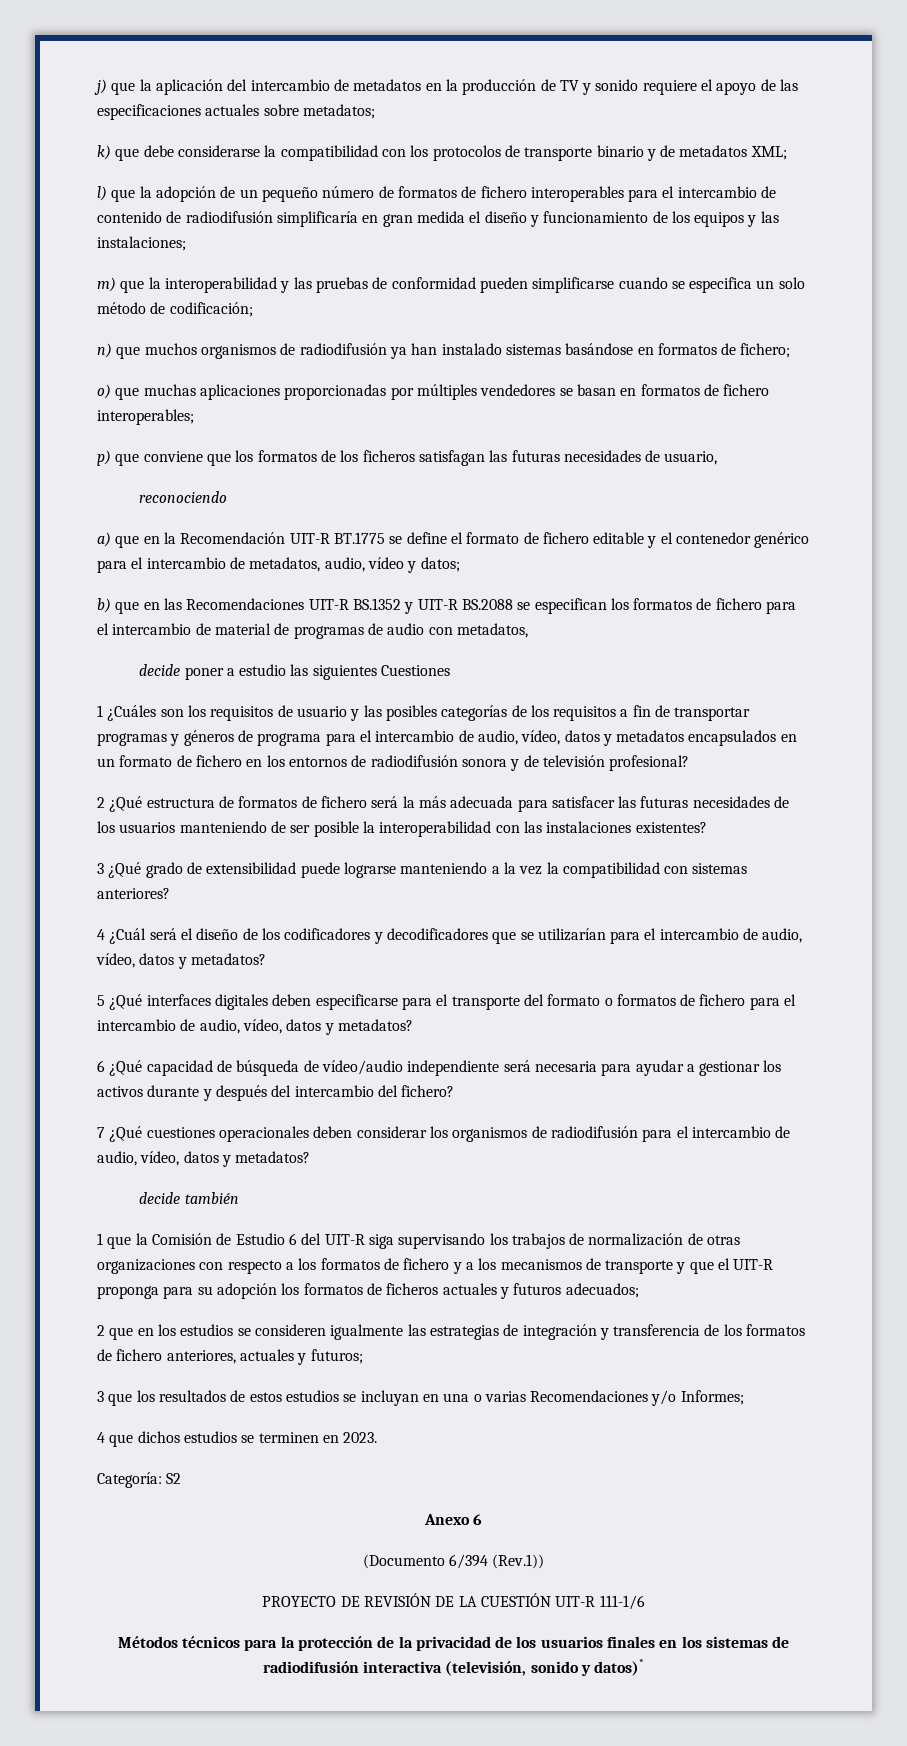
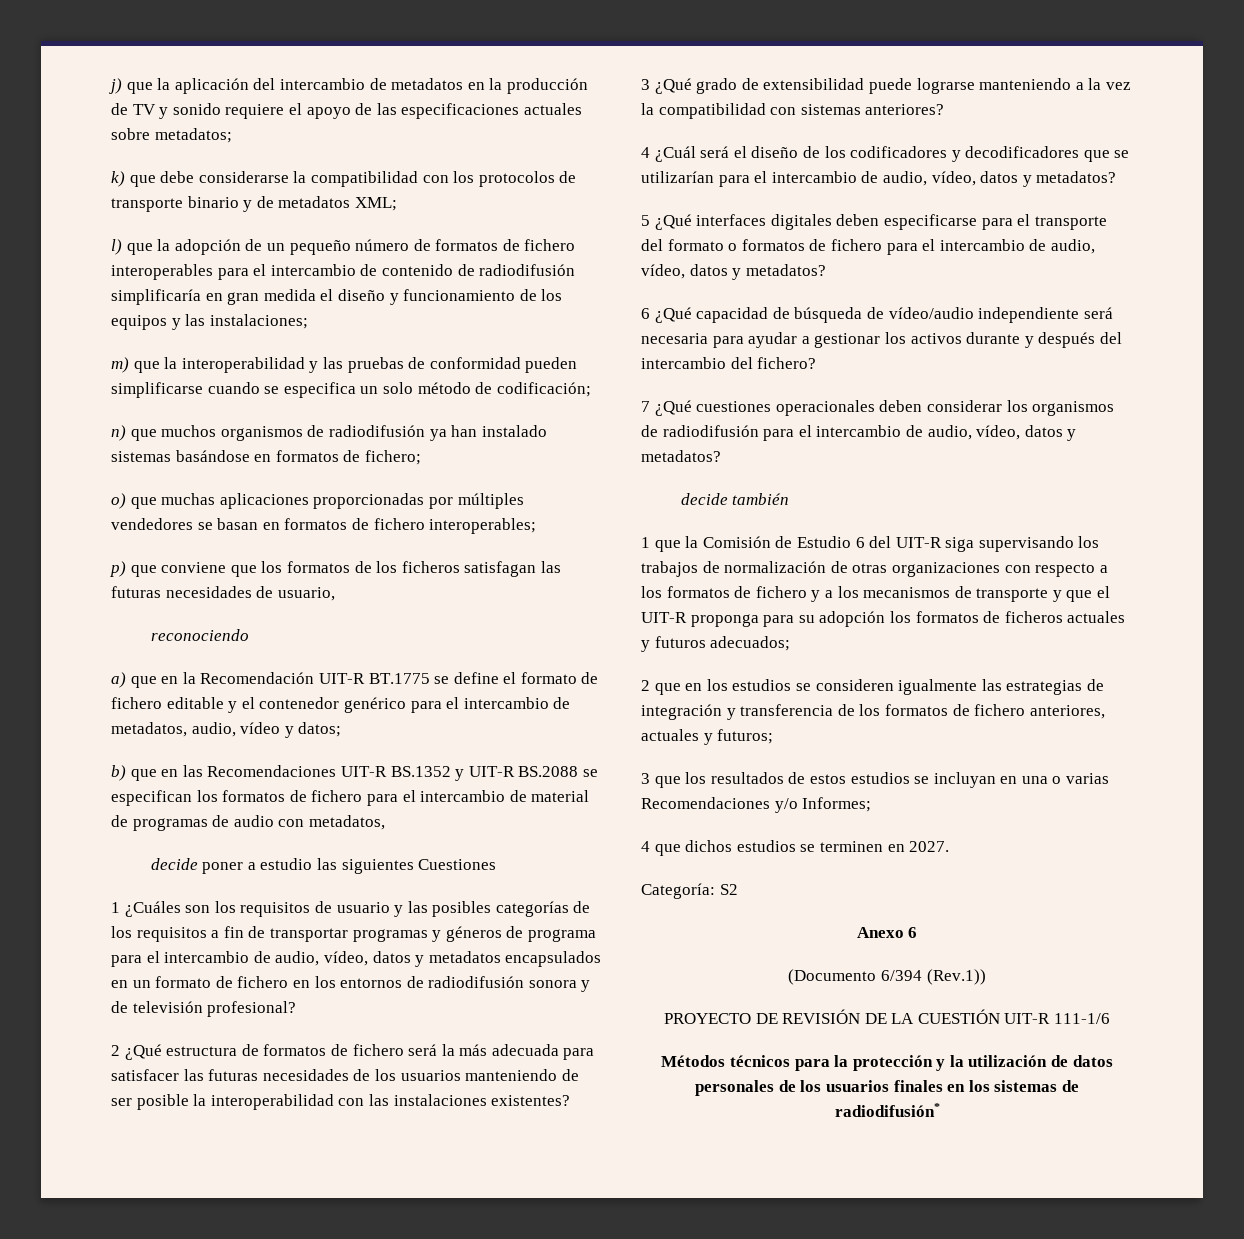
- 4 que dichos estudios se terminen en 2023.
+ 4 que dichos estudios se terminen en 2027.
- Métodos técnicos para la protección de la privacidad de los usuarios finales en los sistemas de radiodifusión interactiva (televisión, sonido y datos)*
+ Métodos técnicos para la protección y la utilización de datos personales de los usuarios finales en los sistemas de radiodifusión*

